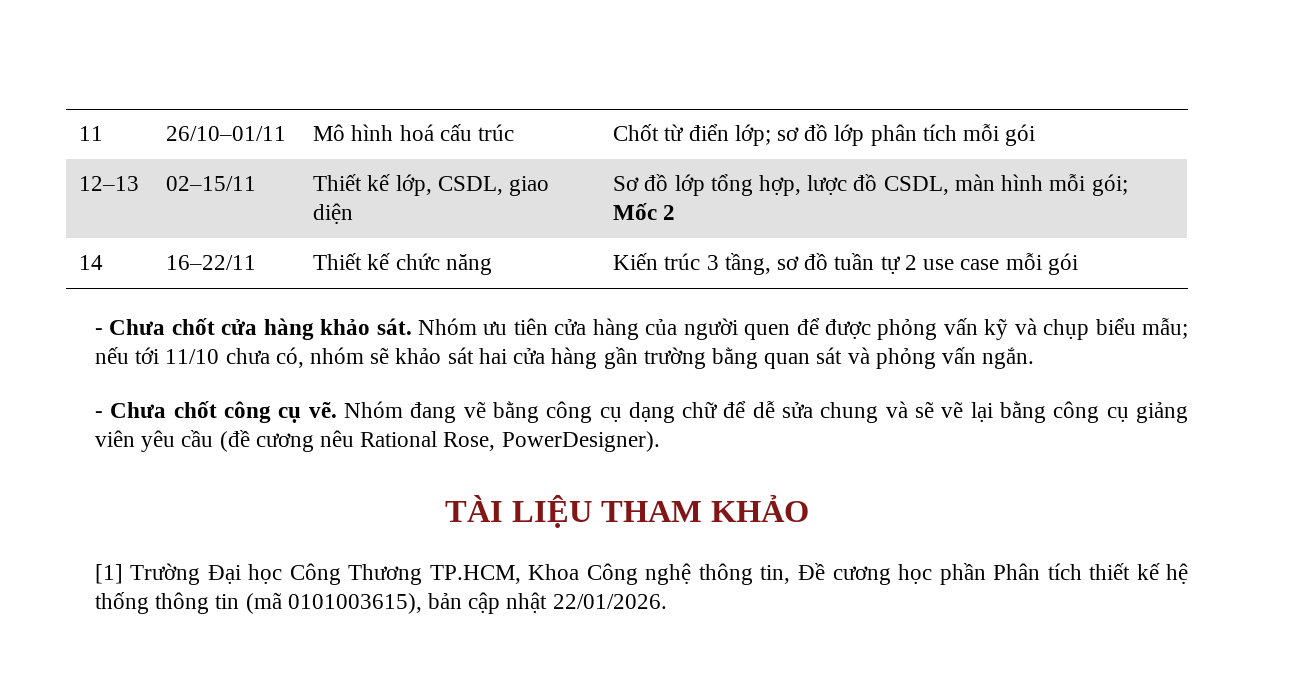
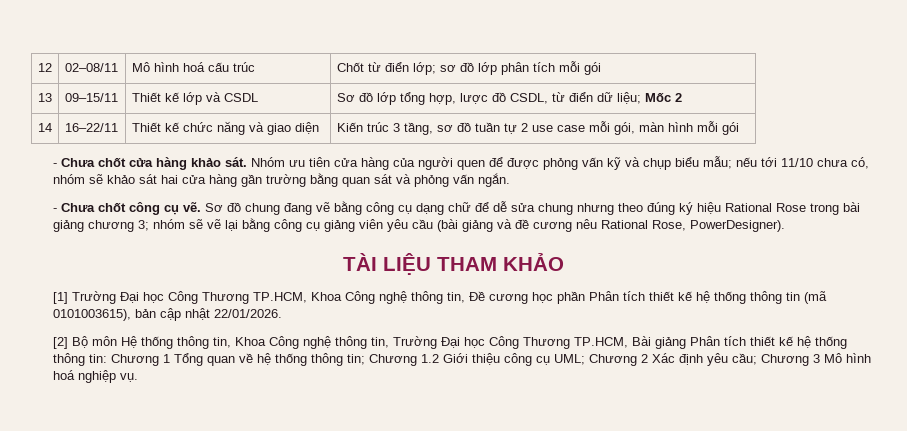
- 11 | 26/10–01/11 | Mô hình hoá cấu trúc | Chốt từ điển lớp; sơ đồ lớp phân tích mỗi gói
+ 12 | 02–08/11 | Mô hình hoá cấu trúc | Chốt từ điển lớp; sơ đồ lớp phân tích mỗi gói
- 12–13 | 02–15/11 | Thiết kế lớp, CSDL, giao diện | Sơ đồ lớp tổng hợp, lược đồ CSDL, màn hình mỗi gói; Mốc 2
+ 13 | 09–15/11 | Thiết kế lớp và CSDL | Sơ đồ lớp tổng hợp, lược đồ CSDL, từ điển dữ liệu; Mốc 2
- 14 | 16–22/11 | Thiết kế chức năng | Kiến trúc 3 tầng, sơ đồ tuần tự 2 use case mỗi gói
+ 14 | 16–22/11 | Thiết kế chức năng và giao diện | Kiến trúc 3 tầng, sơ đồ tuần tự 2 use case mỗi gói, màn hình mỗi gói
- Nhóm đang vẽ bằng công cụ dạng chữ để dễ sửa chung và sẽ vẽ lại bằng công cụ giảng viên yêu cầu (đề cương nêu Rational Rose, PowerDesigner).
+ Sơ đồ chung đang vẽ bằng công cụ dạng chữ để dễ sửa chung nhưng theo đúng ký hiệu Rational Rose trong bài giảng chương 3; nhóm sẽ vẽ lại bằng công cụ giảng viên yêu cầu (bài giảng và đề cương nêu Rational Rose, PowerDesigner).
+ [2] Bộ môn Hệ thống thông tin, Khoa Công nghệ thông tin, Trường Đại học Công Thương TP.HCM, Bài giảng Phân tích thiết kế hệ thống thông tin: Chương 1 Tổng quan về hệ thống thông tin; Chương 1.2 Giới thiệu công cụ UML; Chương 2 Xác định yêu cầu; Chương 3 Mô hình hoá nghiệp vụ.

